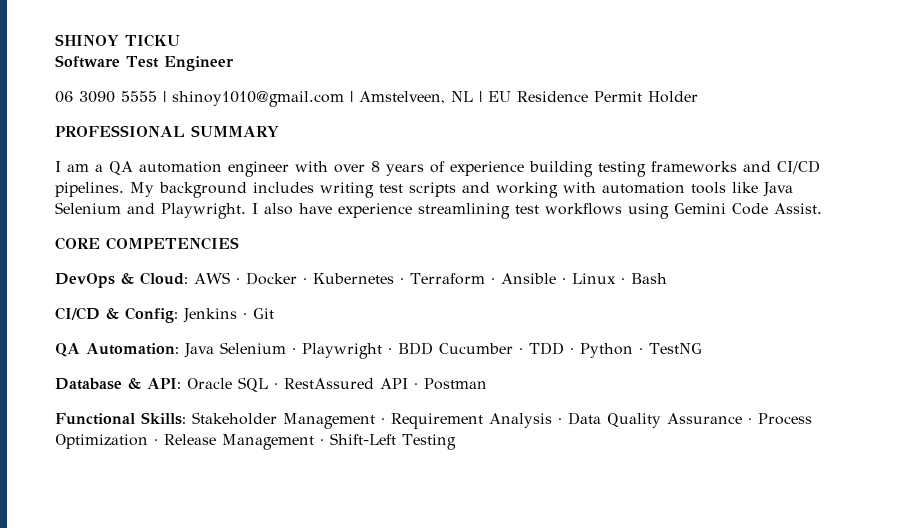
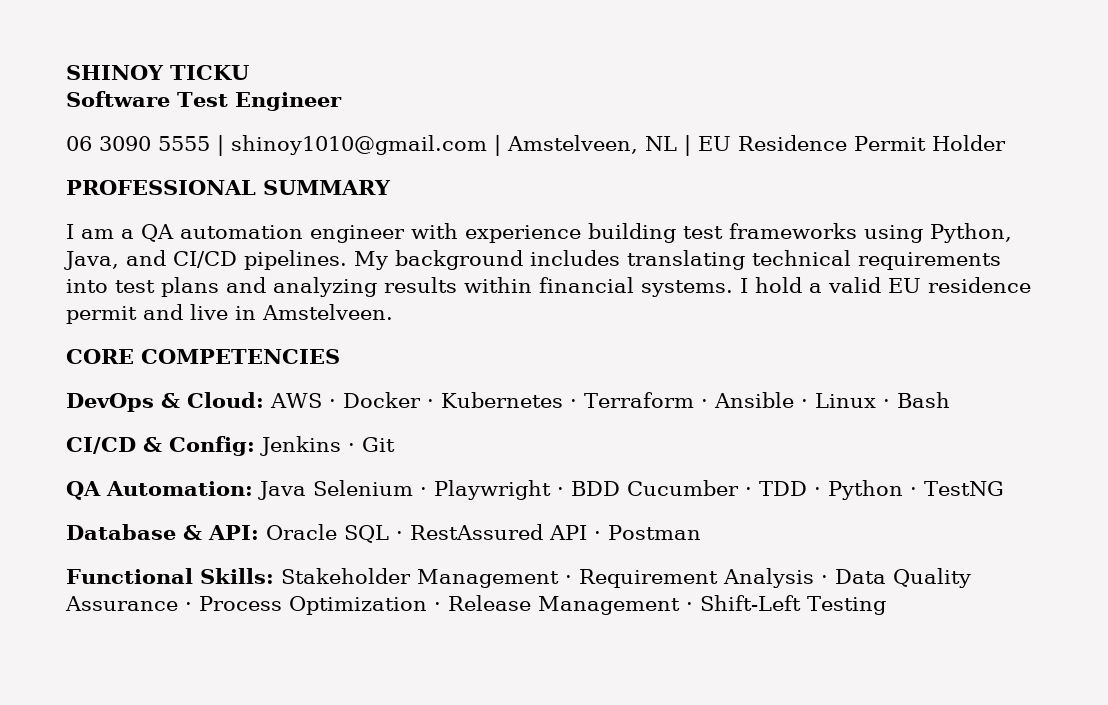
- I am a QA automation engineer with over 8 years of experience building testing frameworks and CI/CD pipelines.
+ I am a QA automation engineer with experience building test frameworks using Python, Java, and CI/CD pipelines.
- My background includes writing test scripts and working with automation tools like Java Selenium and Playwright. I also have experience streamlining test workflows using Gemini Code Assist.
+ My background includes translating technical requirements into test plans and analyzing results within financial systems. I hold a valid EU residence permit and live in Amstelveen.

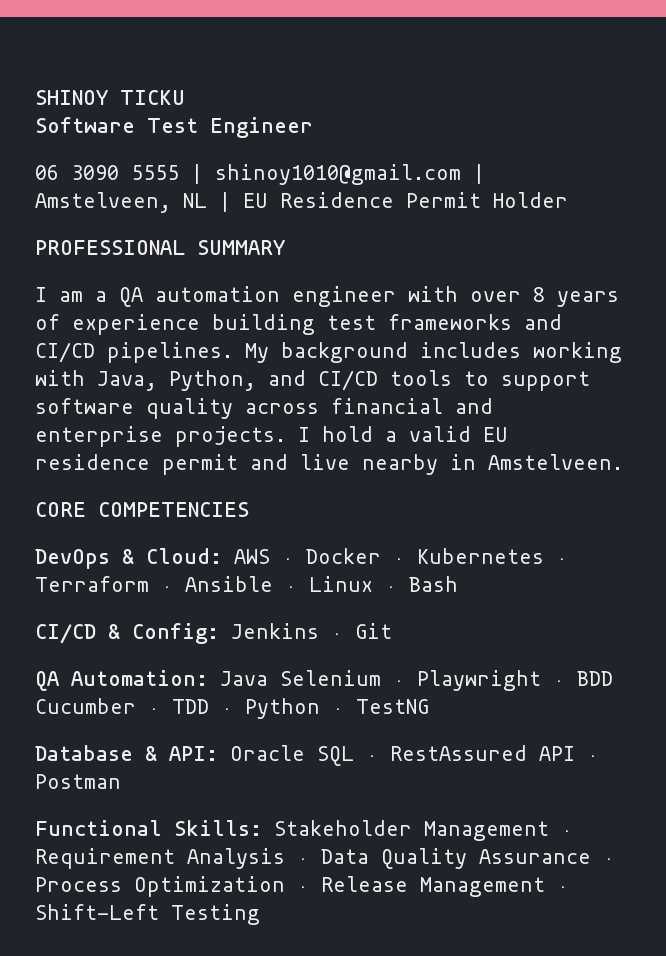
- I am a QA automation engineer with experience building test frameworks using Python, Java, and CI/CD pipelines.
+ I am a QA automation engineer with over 8 years of experience building test frameworks and CI/CD pipelines.
- My background includes translating technical requirements into test plans and analyzing results within financial systems.
+ My background includes working with Java, Python, and CI/CD tools to support software quality across financial and enterprise projects.
- I hold a valid EU residence permit and live in Amstelveen.
+ I hold a valid EU residence permit and live nearby in Amstelveen.

